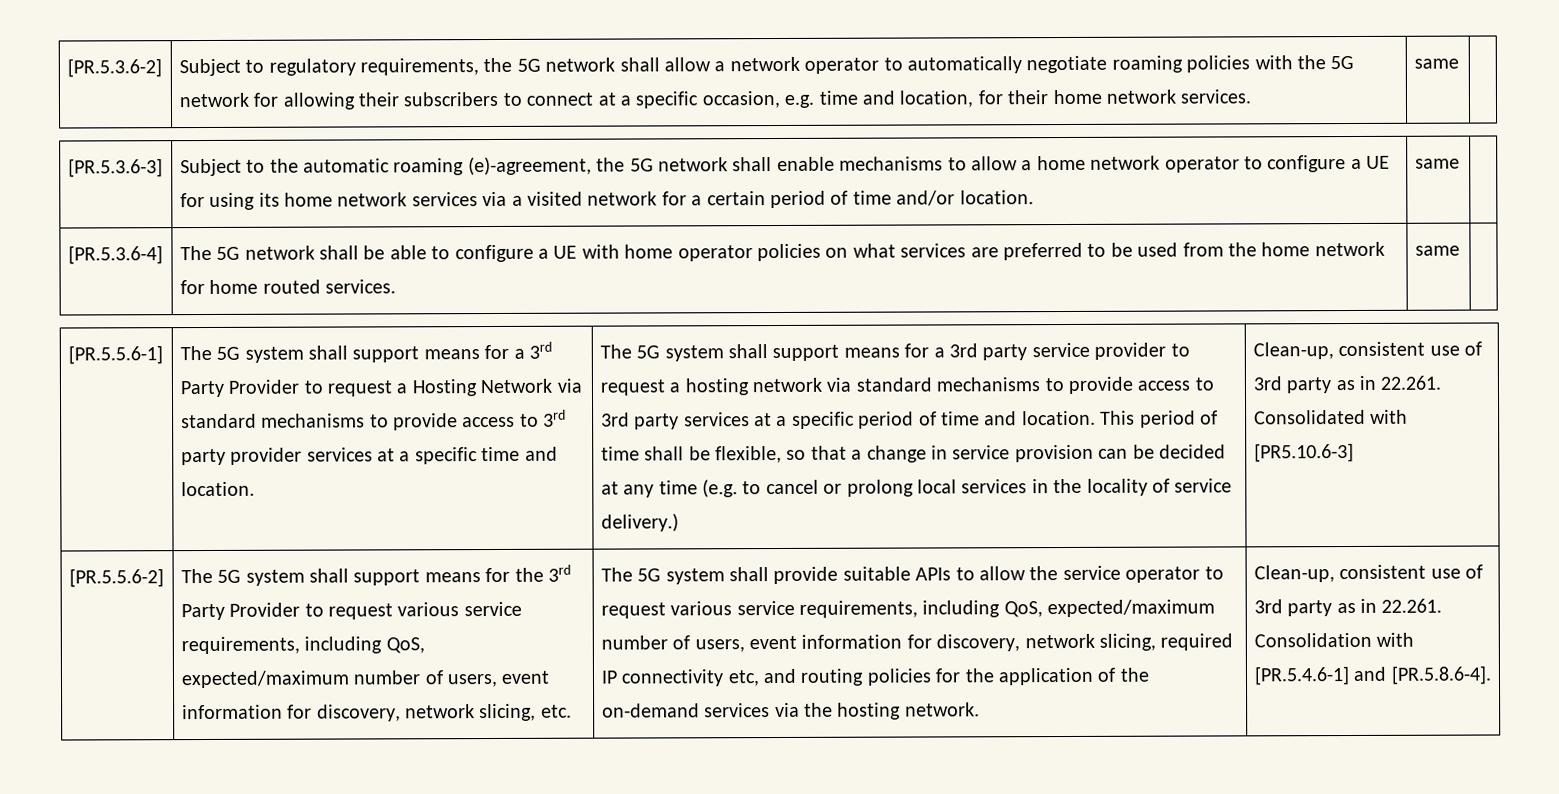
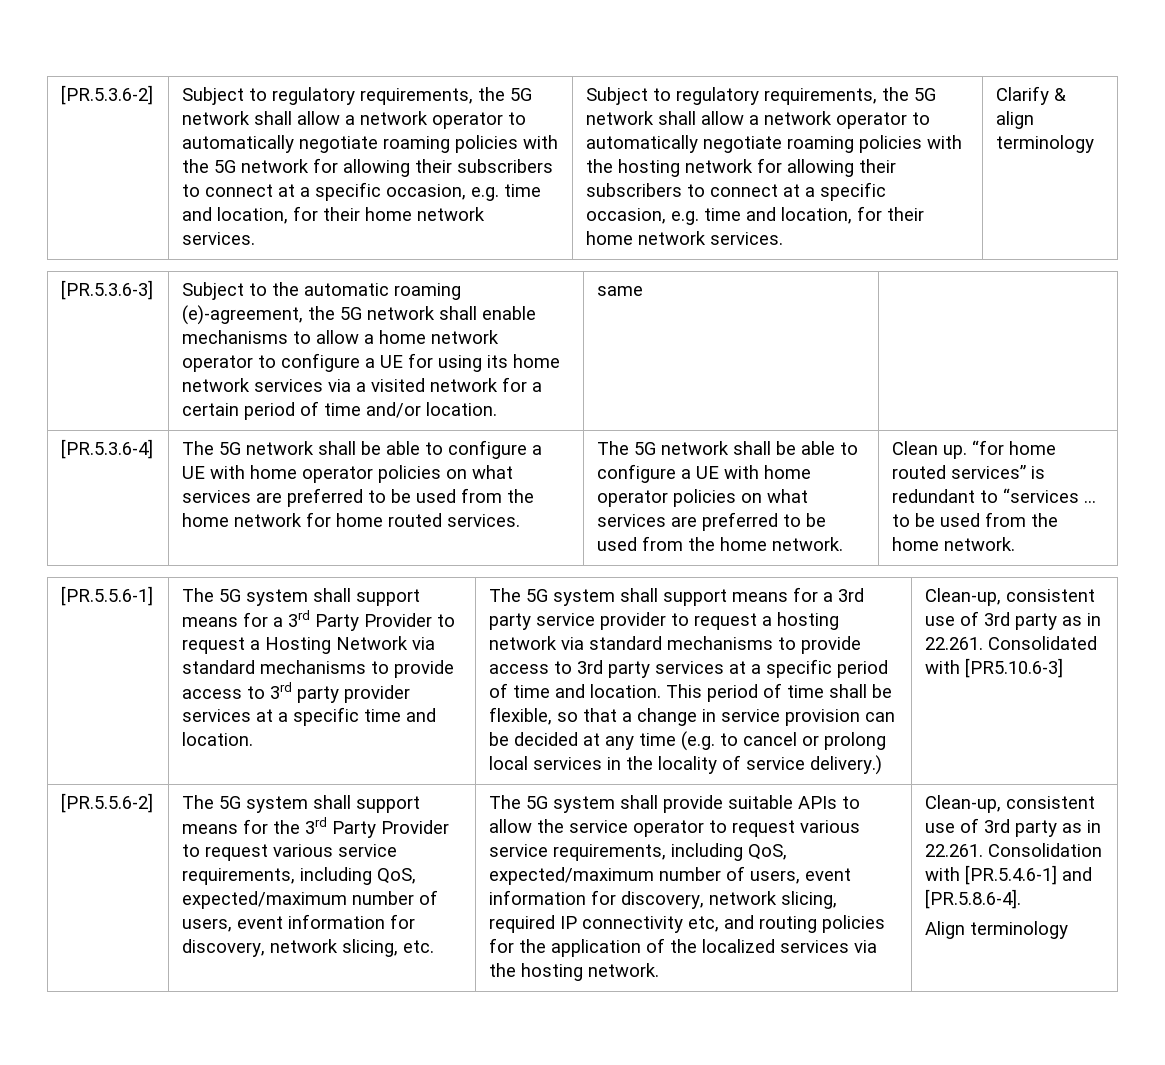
- Subject to regulatory requirements, the 5G network shall allow a network operator to automatically negotiate roaming policies with the 5G network for allowing their subscribers to connect at a specific occasion, e.g. time and location, for their home network services. | same
+ Subject to regulatory requirements, the 5G network shall allow a network operator to automatically negotiate roaming policies with the 5G network for allowing their subscribers to connect at a specific occasion, e.g. time and location, for their home network services. | Subject to regulatory requirements, the 5G network shall allow a network operator to automatically negotiate roaming policies with the hosting network for allowing their subscribers to connect at a specific occasion, e.g. time and location, for their home network services. | Clarify & align terminology
- The 5G network shall be able to configure a UE with home operator policies on what services are preferred to be used from the home network for home routed services. | same
+ The 5G network shall be able to configure a UE with home operator policies on what services are preferred to be used from the home network for home routed services. | The 5G network shall be able to configure a UE with home operator policies on what services are preferred to be used from the home network. | Clean up. “for home routed services” is redundant to “services … to be used from the home network.
- The 5G system shall provide suitable APIs to allow the service operator to request various service requirements, including QoS, expected/maximum number of users, event information for discovery, network slicing, required IP connectivity etc, and routing policies for the application of the on-demand services via the hosting network.
+ The 5G system shall provide suitable APIs to allow the service operator to request various service requirements, including QoS, expected/maximum number of users, event information for discovery, network slicing, required IP connectivity etc, and routing policies for the application of the localized services via the hosting network.
+ Align terminology

